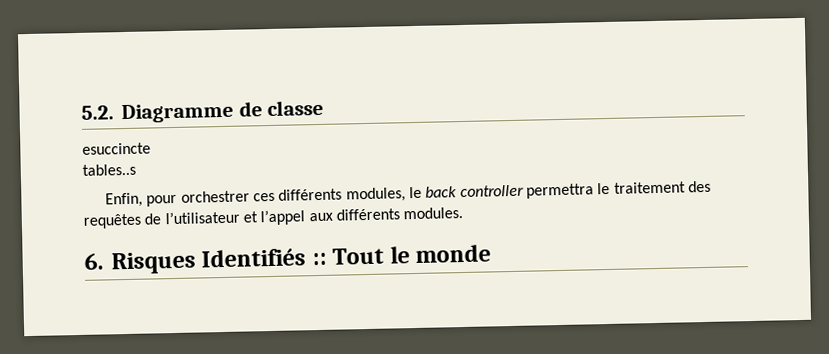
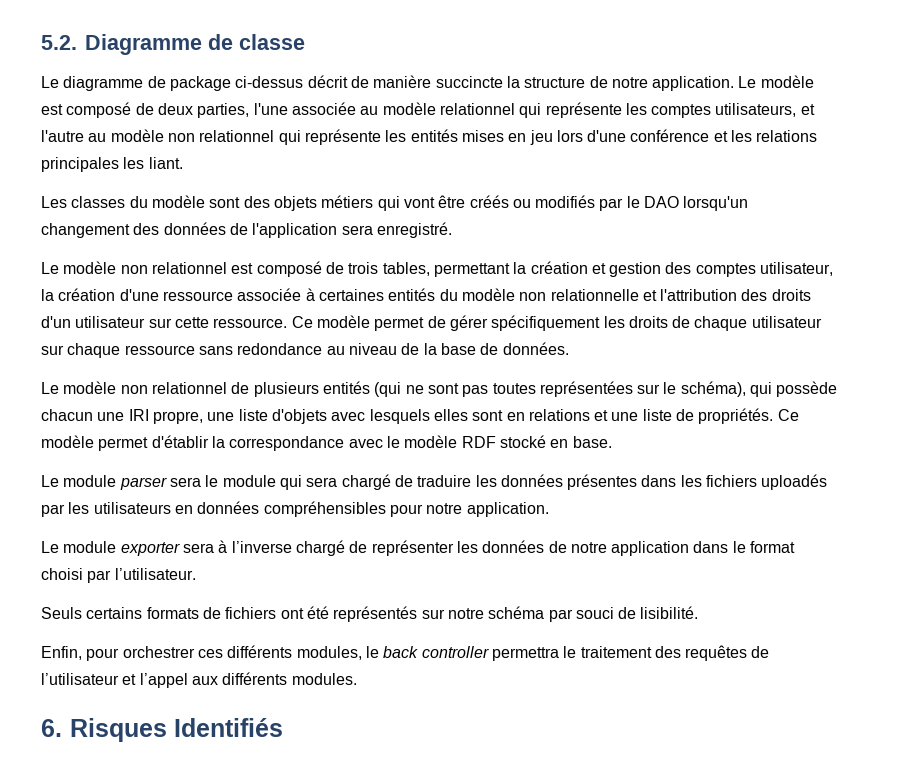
- esuccincte
- tables..s
+ Le diagramme de package ci-dessus décrit de manière succincte la structure de notre application. Le modèle est composé de deux parties, l'une associée au modèle relationnel qui représente les comptes utilisateurs, et l'autre au modèle non relationnel qui représente les entités mises en jeu lors d'une conférence et les relations principales les liant.
+ Les classes du modèle sont des objets métiers qui vont être créés ou modifiés par le DAO lorsqu'un changement des données de l'application sera enregistré.
+ Le modèle non relationnel est composé de trois tables, permettant la création et gestion des comptes utilisateur, la création d'une ressource associée à certaines entités du modèle non relationnelle et l'attribution des droits d'un utilisateur sur cette ressource. Ce modèle permet de gérer spécifiquement les droits de chaque utilisateur sur chaque ressource sans redondance au niveau de la base de données.
+ Le modèle non relationnel de plusieurs entités (qui ne sont pas toutes représentées sur le schéma), qui possède chacun une IRI propre, une liste d'objets avec lesquels elles sont en relations et une liste de propriétés. Ce modèle permet d'établir la correspondance avec le modèle RDF stocké en base.
+ Le module parser sera le module qui sera chargé de traduire les données présentes dans les fichiers uploadés par les utilisateurs en données compréhensibles pour notre application.
+ Le module exporter sera à l’inverse chargé de représenter les données de notre application dans le format choisi par l’utilisateur.
+ Seuls certains formats de fichiers ont été représentés sur notre schéma par souci de lisibilité.
- 6. Risques Identifiés :: Tout le monde
+ 6. Risques Identifiés

